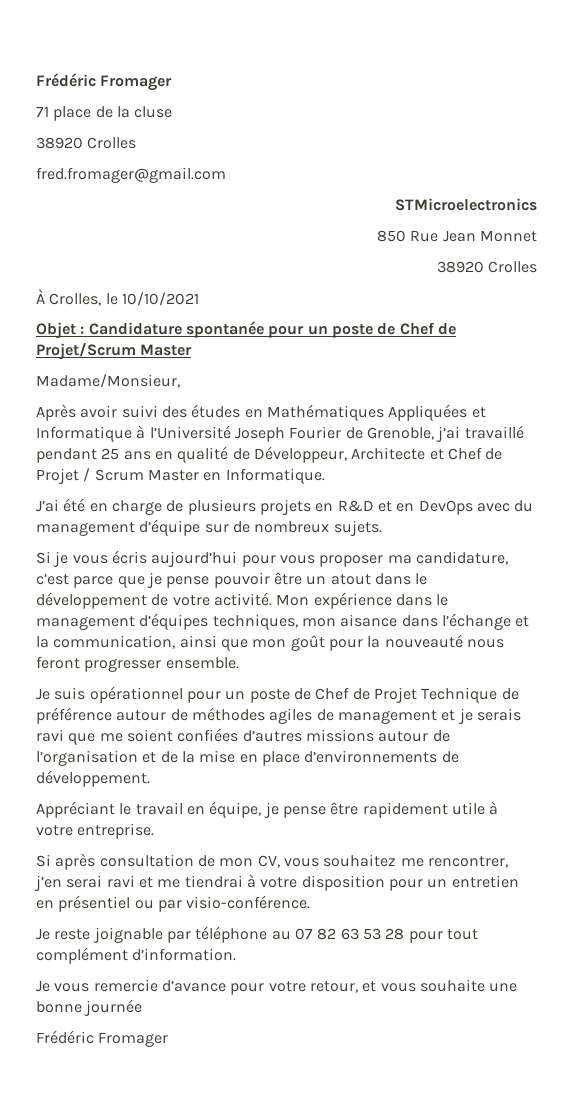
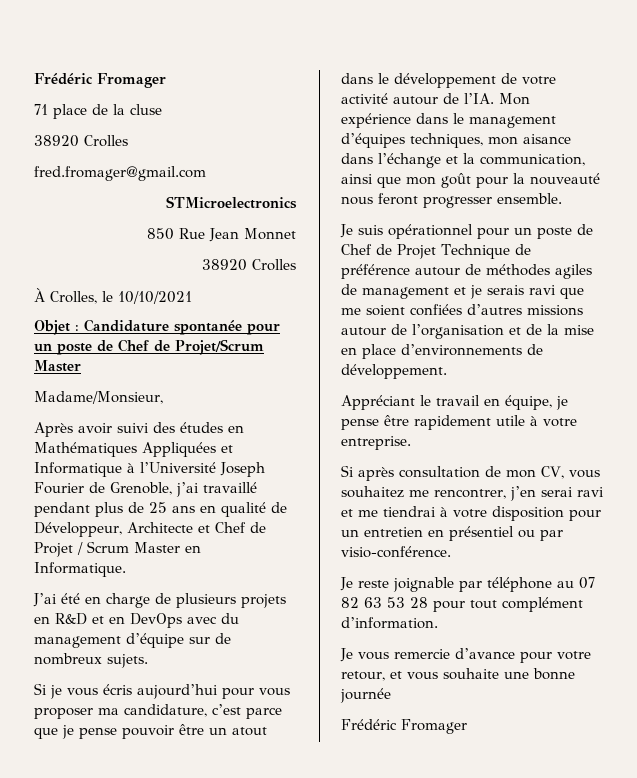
- Après avoir suivi des études en Mathématiques Appliquées et Informatique à l’Université Joseph Fourier de Grenoble, j’ai travaillé pendant 25 ans en qualité de Développeur, Architecte et Chef de Projet / Scrum Master en Informatique.
+ Après avoir suivi des études en Mathématiques Appliquées et Informatique à l’Université Joseph Fourier de Grenoble, j’ai travaillé pendant plus de 25 ans en qualité de Développeur, Architecte et Chef de Projet / Scrum Master en Informatique.
- Si je vous écris aujourd’hui pour vous proposer ma candidature, c’est parce que je pense pouvoir être un atout dans le développement de votre activité.
+ Si je vous écris aujourd’hui pour vous proposer ma candidature, c’est parce que je pense pouvoir être un atout dans le développement de votre activité autour de l’IA.

